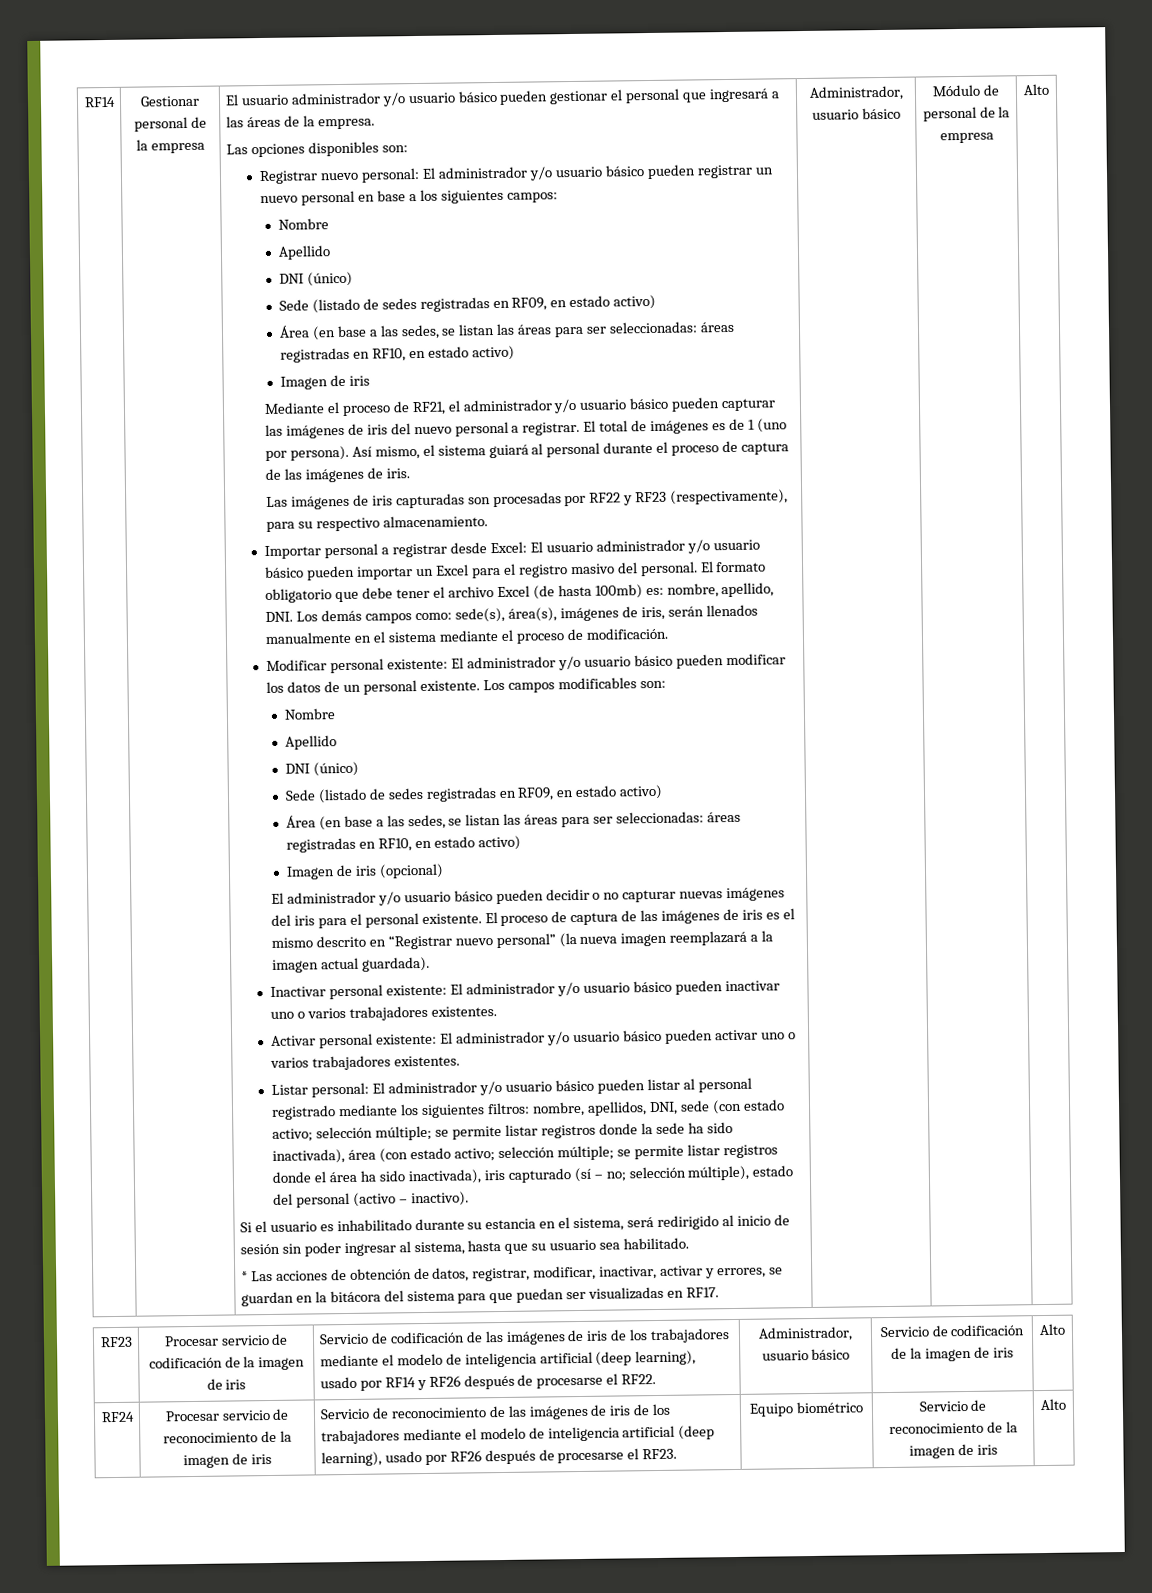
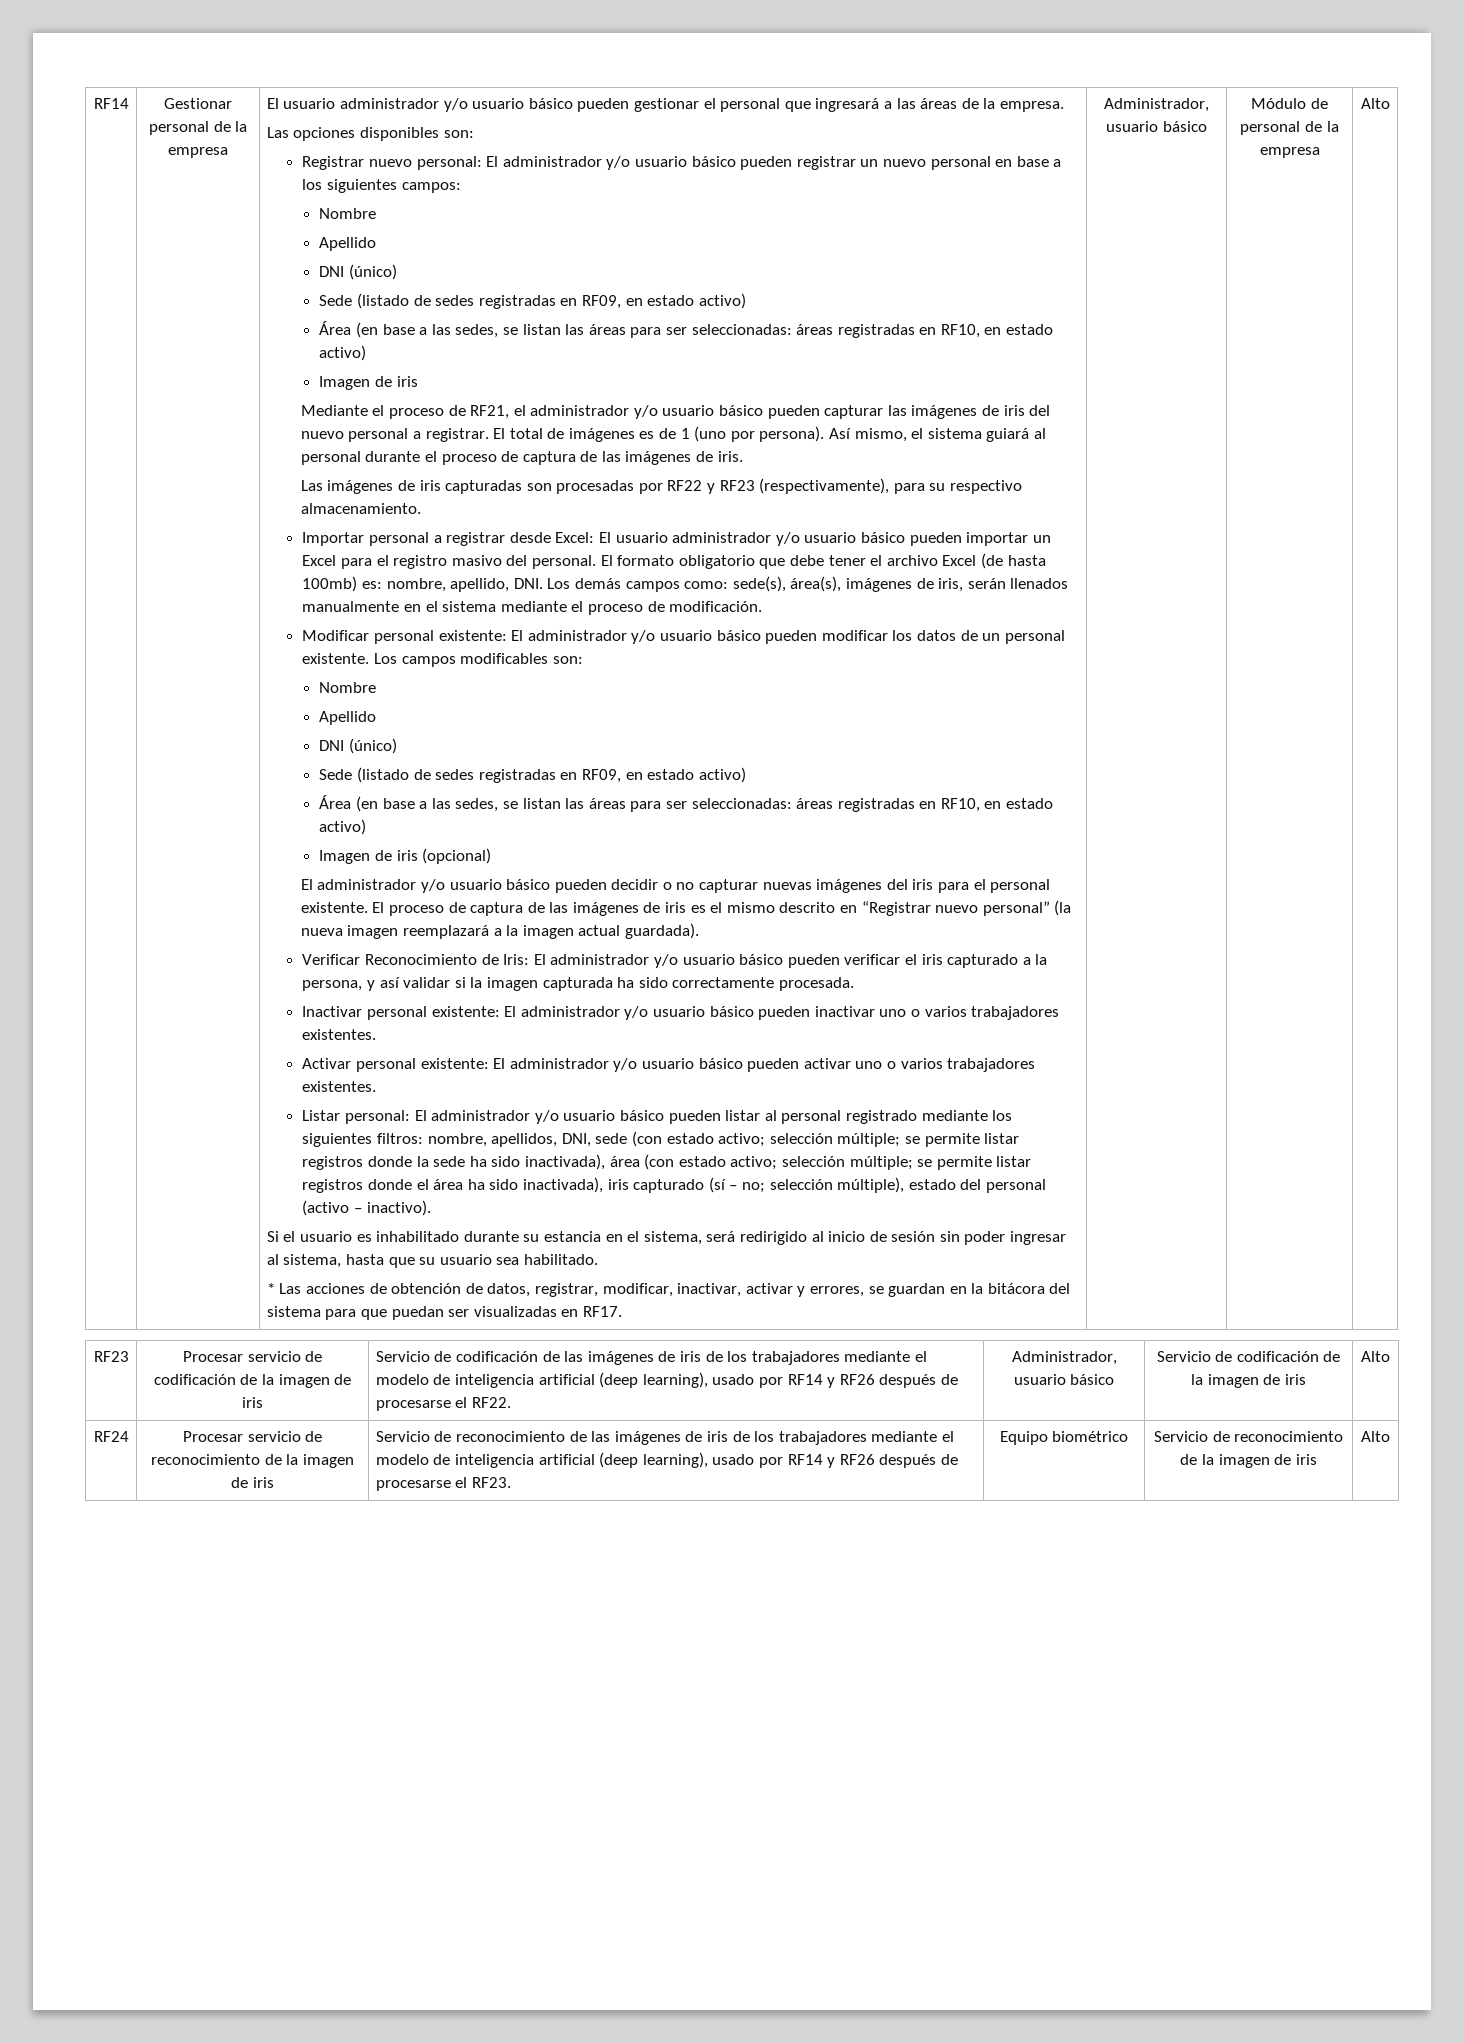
+ Verificar Reconocimiento de Iris: El administrador y/o usuario básico pueden verificar el iris capturado a la persona, y así validar si la imagen capturada ha sido correctamente procesada.
- Servicio de reconocimiento de las imágenes de iris de los trabajadores mediante el modelo de inteligencia artificial (deep learning), usado por RF26 después de procesarse el RF23.
+ Servicio de reconocimiento de las imágenes de iris de los trabajadores mediante el modelo de inteligencia artificial (deep learning), usado por RF14 y RF26 después de procesarse el RF23.

